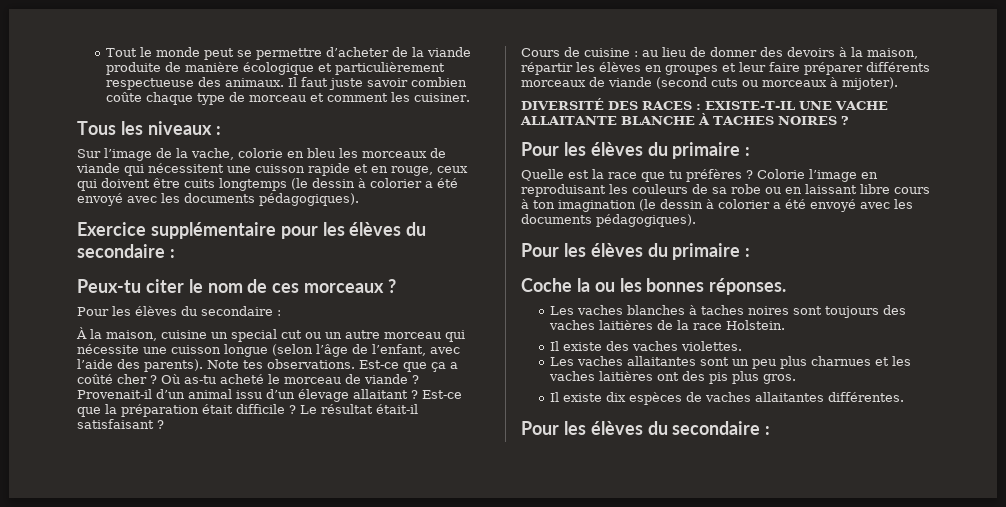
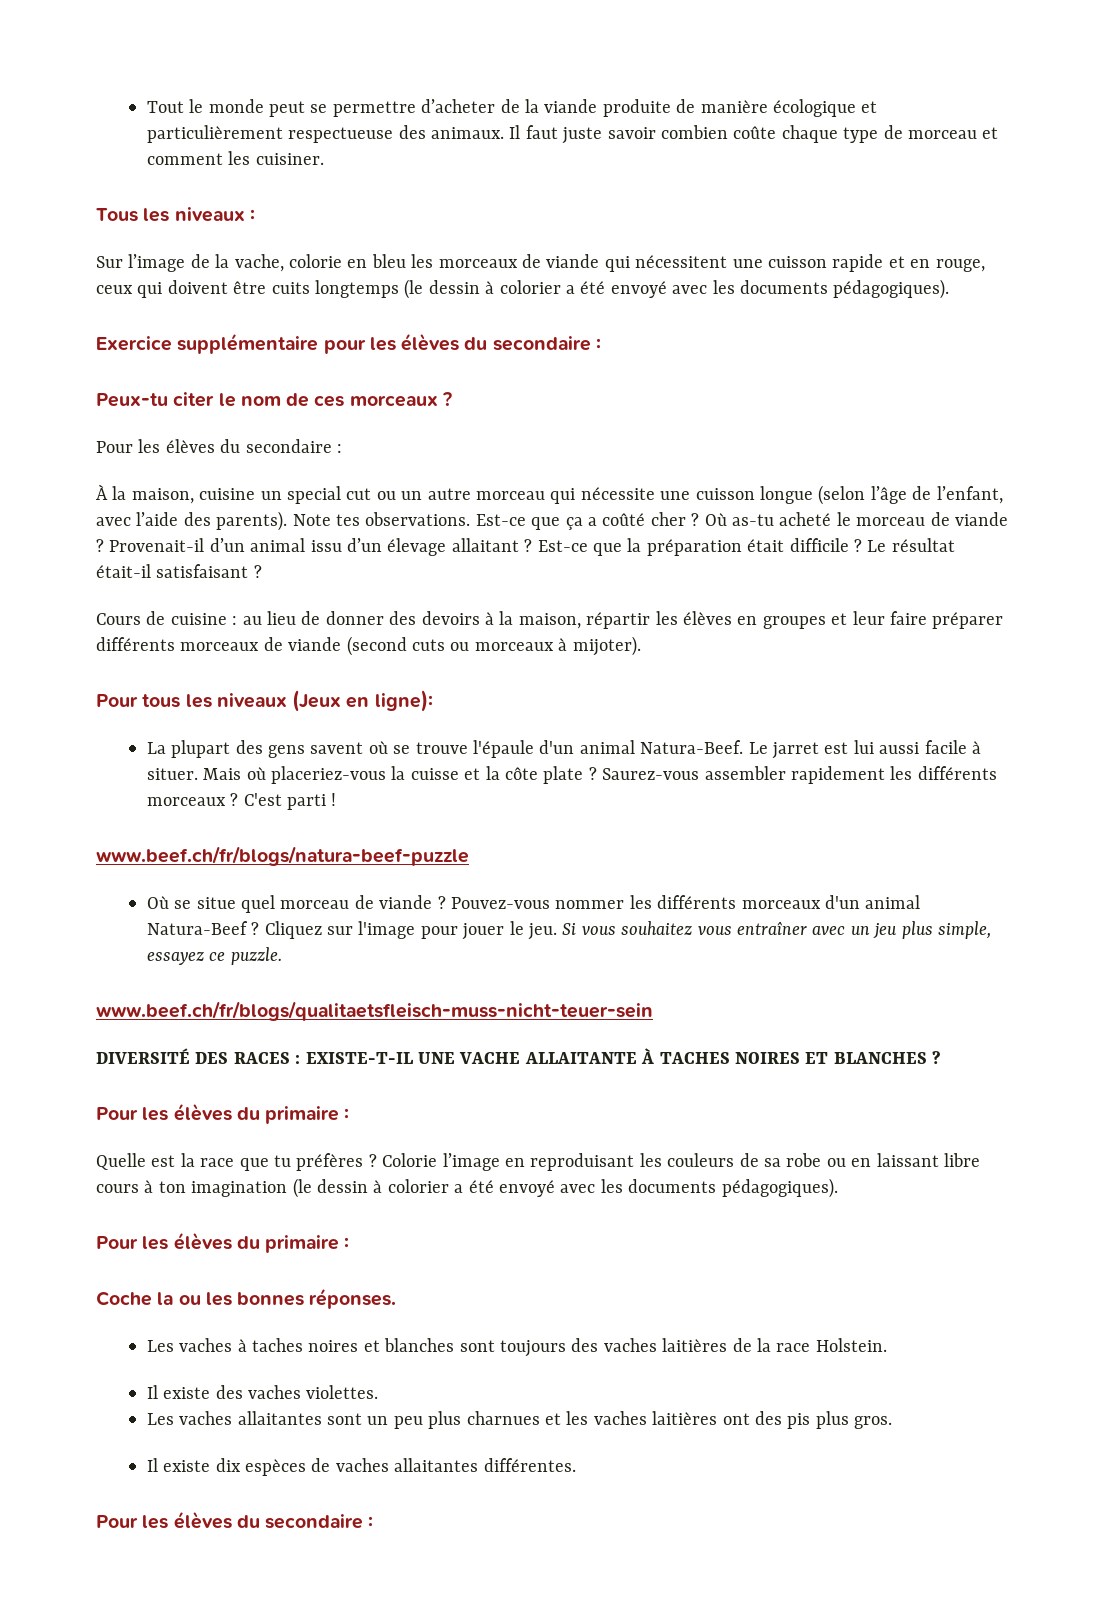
+ Pour tous les niveaux (Jeux en ligne):
+ La plupart des gens savent où se trouve l'épaule d'un animal Natura-Beef. Le jarret est lui aussi facile à situer. Mais où placeriez-vous la cuisse et la côte plate ? Saurez-vous assembler rapidement les différents morceaux ? C'est parti !
+ www.beef.ch/fr/blogs/natura-beef-puzzle
+ Où se situe quel morceau de viande ? Pouvez-vous nommer les différents morceaux d'un animal Natura-Beef ? Cliquez sur l'image pour jouer le jeu. Si vous souhaitez vous entraîner avec un jeu plus simple, essayez ce puzzle.
+ www.beef.ch/fr/blogs/qualitaetsfleisch-muss-nicht-teuer-sein
- DIVERSITÉ DES RACES : EXISTE-T-IL UNE VACHE ALLAITANTE BLANCHE À TACHES NOIRES ?
+ DIVERSITÉ DES RACES : EXISTE-T-IL UNE VACHE ALLAITANTE À TACHES NOIRES ET BLANCHES ?
- Les vaches blanches à taches noires sont toujours des vaches laitières de la race Holstein.
+ Les vaches à taches noires et blanches sont toujours des vaches laitières de la race Holstein.

